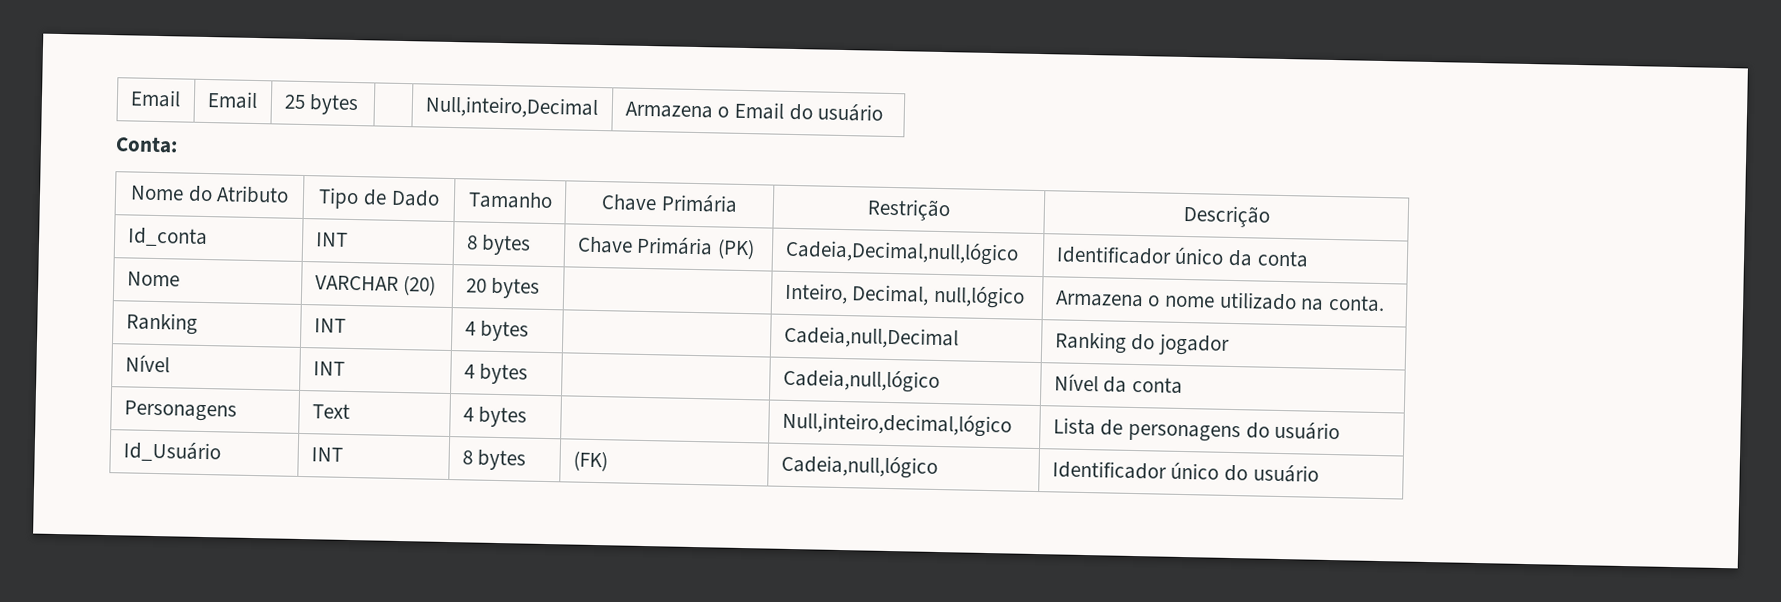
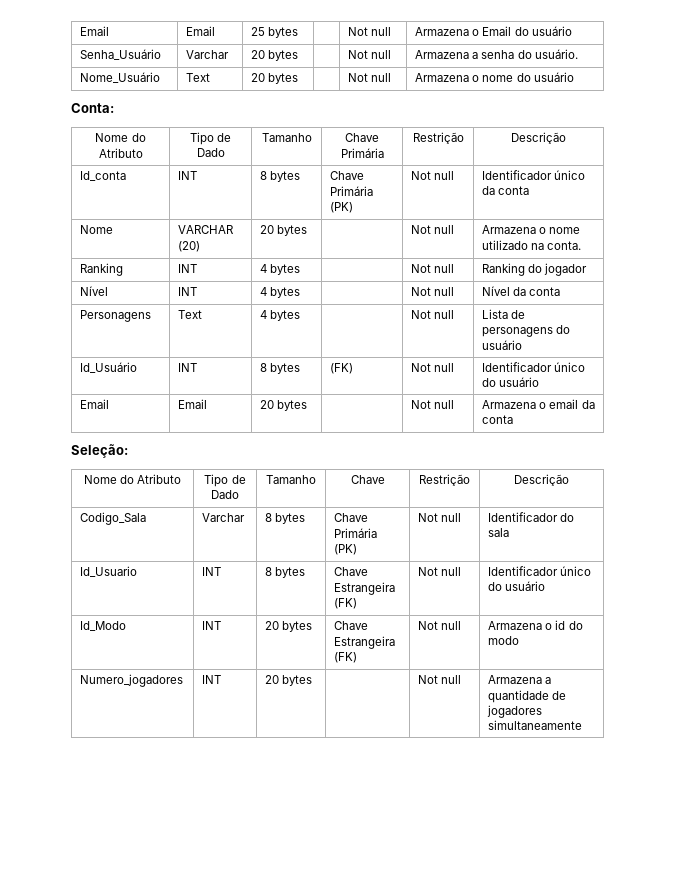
- Email | Email | 25 bytes | | Null,inteiro,Decimal | Armazena o Email do usuário
+ Email | Email | 25 bytes | | Not null | Armazena o Email do usuário
+ Senha_Usuário | Varchar | 20 bytes | | Not null | Armazena a senha do usuário.
+ Nome_Usuário | Text | 20 bytes | | Not null | Armazena o nome do usuário
- Id_conta | INT | 8 bytes | Chave Primária (PK) | Cadeia,Decimal,null,lógico | Identificador único da conta
+ Id_conta | INT | 8 bytes | Chave Primária (PK) | Not null | Identificador único da conta
- Nome | VARCHAR (20) | 20 bytes | | Inteiro, Decimal, null,lógico | Armazena o nome utilizado na conta.
+ Nome | VARCHAR (20) | 20 bytes | | Not null | Armazena o nome utilizado na conta.
- Ranking | INT | 4 bytes | | Cadeia,null,Decimal | Ranking do jogador
+ Ranking | INT | 4 bytes | | Not null | Ranking do jogador
- Nível | INT | 4 bytes | | Cadeia,null,lógico | Nível da conta
+ Nível | INT | 4 bytes | | Not null | Nível da conta
- Personagens | Text | 4 bytes | | Null,inteiro,decimal,lógico | Lista de personagens do usuário
+ Personagens | Text | 4 bytes | | Not null | Lista de personagens do usuário
- Id_Usuário | INT | 8 bytes | (FK) | Cadeia,null,lógico | Identificador único do usuário
+ Id_Usuário | INT | 8 bytes | (FK) | Not null | Identificador único do usuário
+ Email | Email | 20 bytes | | Not null | Armazena o email da conta
+ Seleção:
+ Nome do Atributo | Tipo de Dado | Tamanho | Chave | Restrição | Descrição
+ Codigo_Sala | Varchar | 8 bytes | Chave Primária (PK) | Not null | Identificador do sala
+ Id_Usuario | INT | 8 bytes | Chave Estrangeira (FK) | Not null | Identificador único do usuário
+ Id_Modo | INT | 20 bytes | Chave Estrangeira (FK) | Not null | Armazena o id do modo
+ Numero_jogadores | INT | 20 bytes | | Not null | Armazena a quantidade de jogadores simultaneamente

